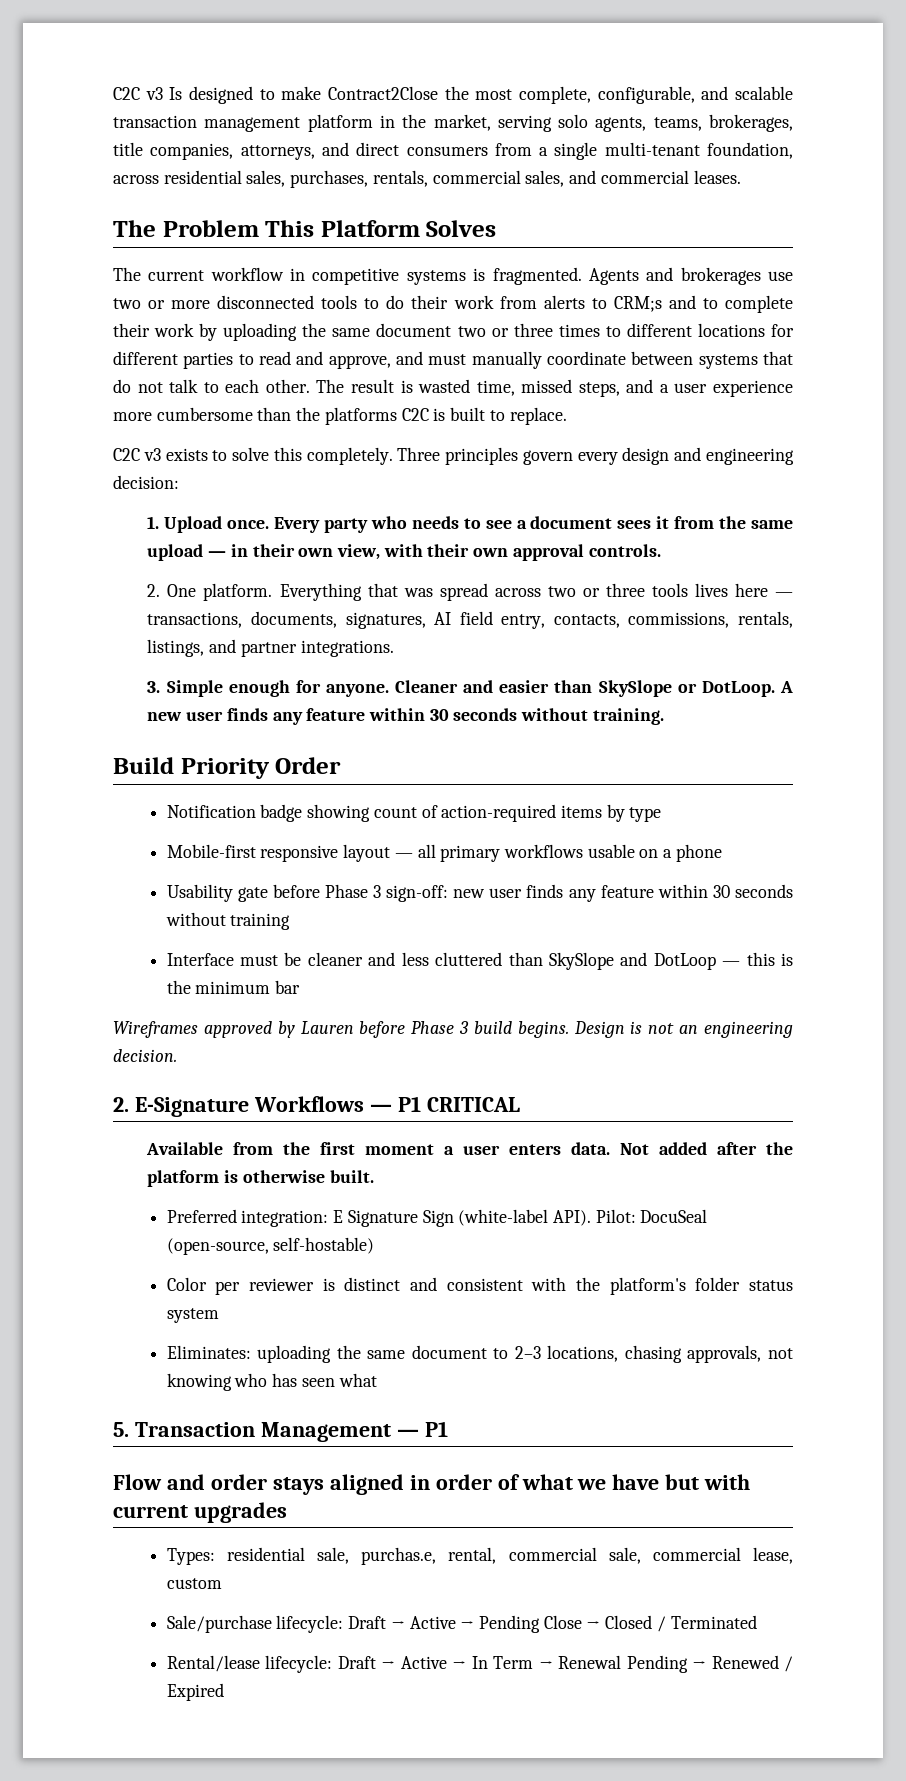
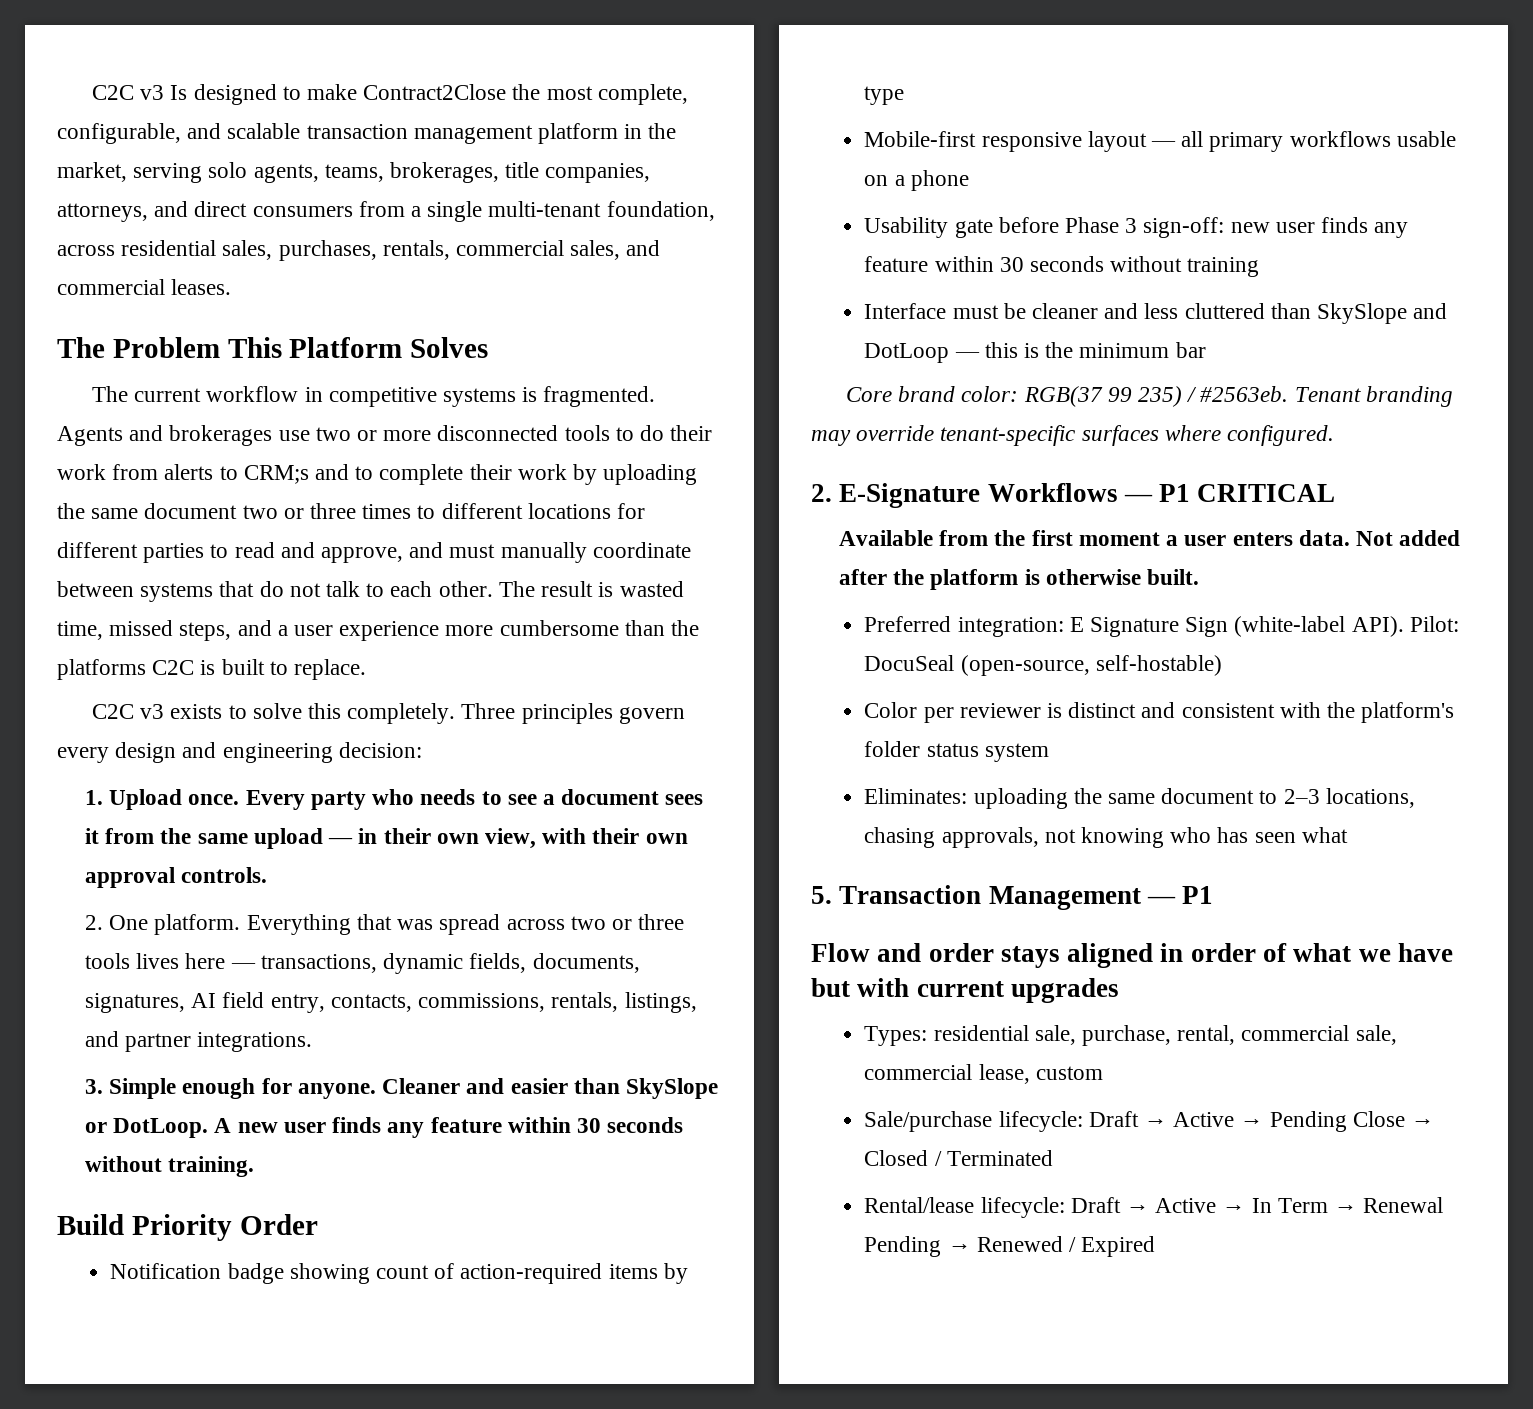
- Everything that was spread across two or three tools lives here — transactions, documents, signatures, AI field entry, contacts, commissions, rentals, listings, and partner integrations.
+ Everything that was spread across two or three tools lives here — transactions, dynamic fields, documents, signatures, AI field entry, contacts, commissions, rentals, listings, and partner integrations.
- Wireframes approved by Lauren before Phase 3 build begins. Design is not an engineering decision.
+ Core brand color: RGB(37 99 235) / #2563eb. Tenant branding may override tenant-specific surfaces where configured.
- Types: residential sale, purchas.e, rental, commercial sale, commercial lease, custom
+ Types: residential sale, purchase, rental, commercial sale, commercial lease, custom

